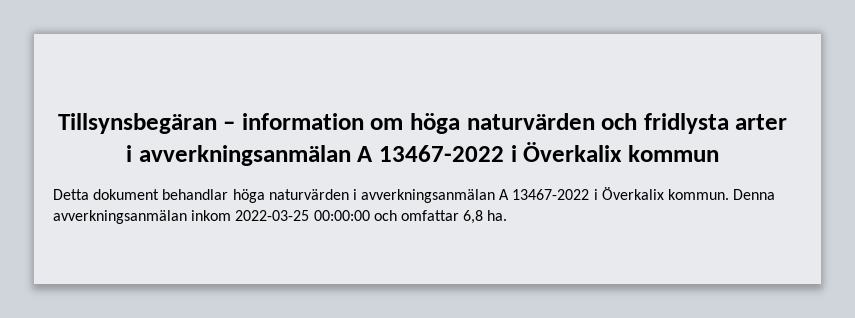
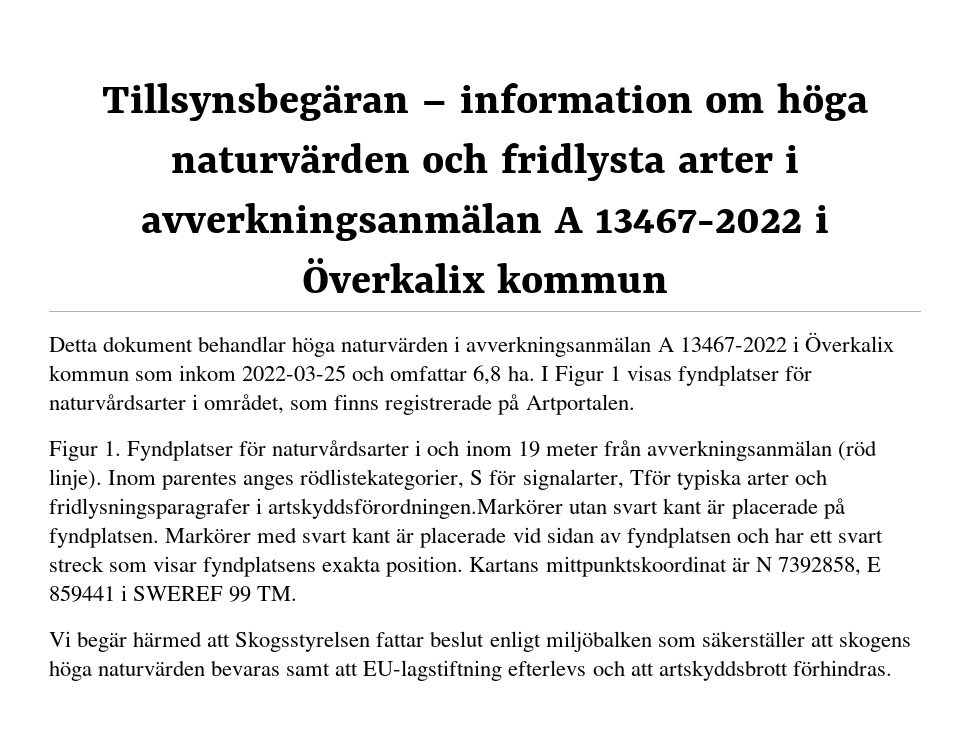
- Detta dokument behandlar höga naturvärden i avverkningsanmälan A 13467-2022 i Överkalix kommun. Denna avverkningsanmälan inkom 2022-03-25 00:00:00 och omfattar 6,8 ha.
+ Detta dokument behandlar höga naturvärden i avverkningsanmälan A 13467-2022 i Överkalix kommun som inkom 2022-03-25 och omfattar 6,8 ha.
+ I Figur 1 visas fyndplatser för naturvårdsarter i området, som finns registrerade på Artportalen.
+ Figur 1. Fyndplatser för naturvårdsarter i och inom 19 meter från avverkningsanmälan (röd linje). Inom parentes anges rödlistekategorier, S för signalarter, Tför typiska arter och fridlysningsparagrafer i artskyddsförordningen.Markörer utan svart kant är placerade på fyndplatsen. Markörer med svart kant är placerade vid sidan av fyndplatsen och har ett svart streck som visar fyndplatsens exakta position. Kartans mittpunktskoordinat är N 7392858, E 859441 i SWEREF 99 TM.
+ Vi begär härmed att Skogsstyrelsen fattar beslut enligt miljöbalken som säkerställer att skogens höga naturvärden bevaras samt att EU-lagstiftning efterlevs och att artskyddsbrott förhindras.

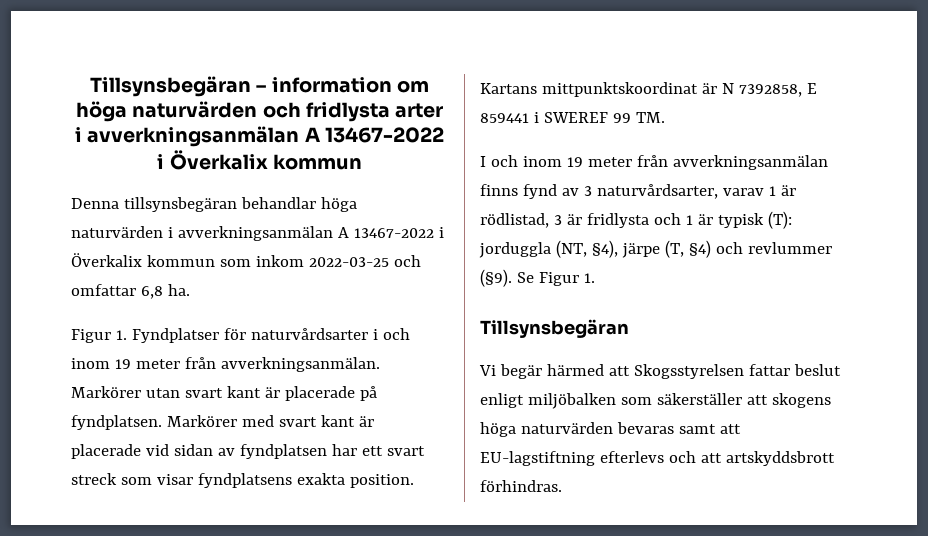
- Detta dokument behandlar höga naturvärden i avverkningsanmälan A 13467-2022 i Överkalix kommun som inkom 2022-03-25 och omfattar 6,8 ha. I Figur 1 visas fyndplatser för naturvårdsarter i området, som finns registrerade på Artportalen.
+ Denna tillsynsbegäran behandlar höga naturvärden i avverkningsanmälan A 13467-2022 i Överkalix kommun som inkom 2022-03-25 och omfattar 6,8 ha.
- Figur 1. Fyndplatser för naturvårdsarter i och inom 19 meter från avverkningsanmälan (röd linje). Inom parentes anges rödlistekategorier, S för signalarter, Tför typiska arter och fridlysningsparagrafer i artskyddsförordningen.Markörer utan svart kant är placerade på fyndplatsen.
+ Figur 1. Fyndplatser för naturvårdsarter i och inom 19 meter från avverkningsanmälan. Markörer utan svart kant är placerade på fyndplatsen.
- Markörer med svart kant är placerade vid sidan av fyndplatsen och har ett svart streck som visar fyndplatsens exakta position.
+ Markörer med svart kant är placerade vid sidan av fyndplatsen har ett svart streck som visar fyndplatsens exakta position.
+ I och inom 19 meter från avverkningsanmälan finns fynd av 3 naturvårdsarter, varav 1 är rödlistad, 3 är fridlysta och 1 är typisk (T): jorduggla (NT, §4), järpe (T, §4) och revlummer (§9). Se Figur 1.
+ Tillsynsbegäran

